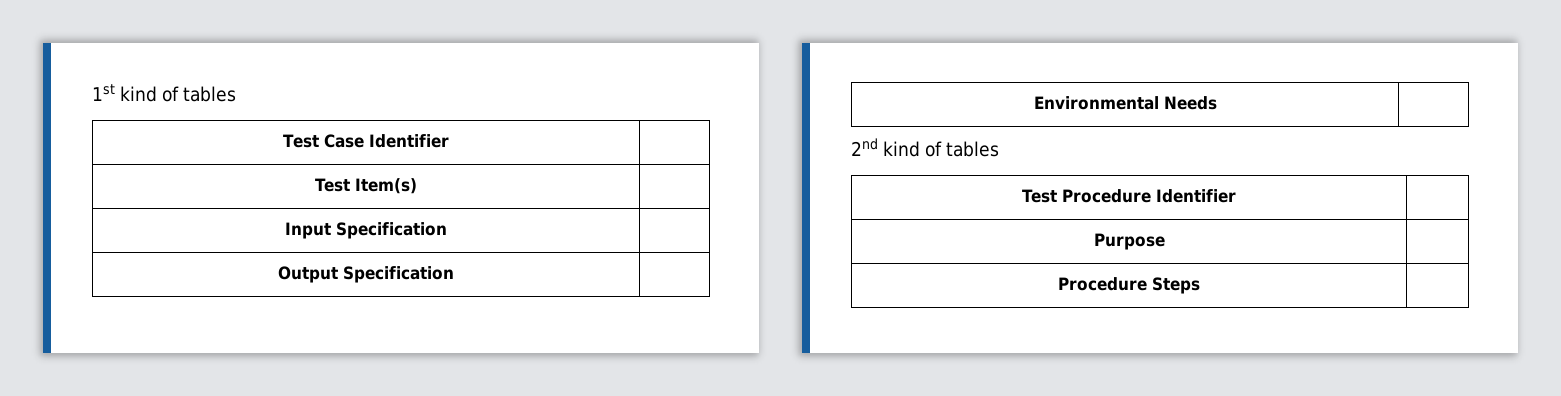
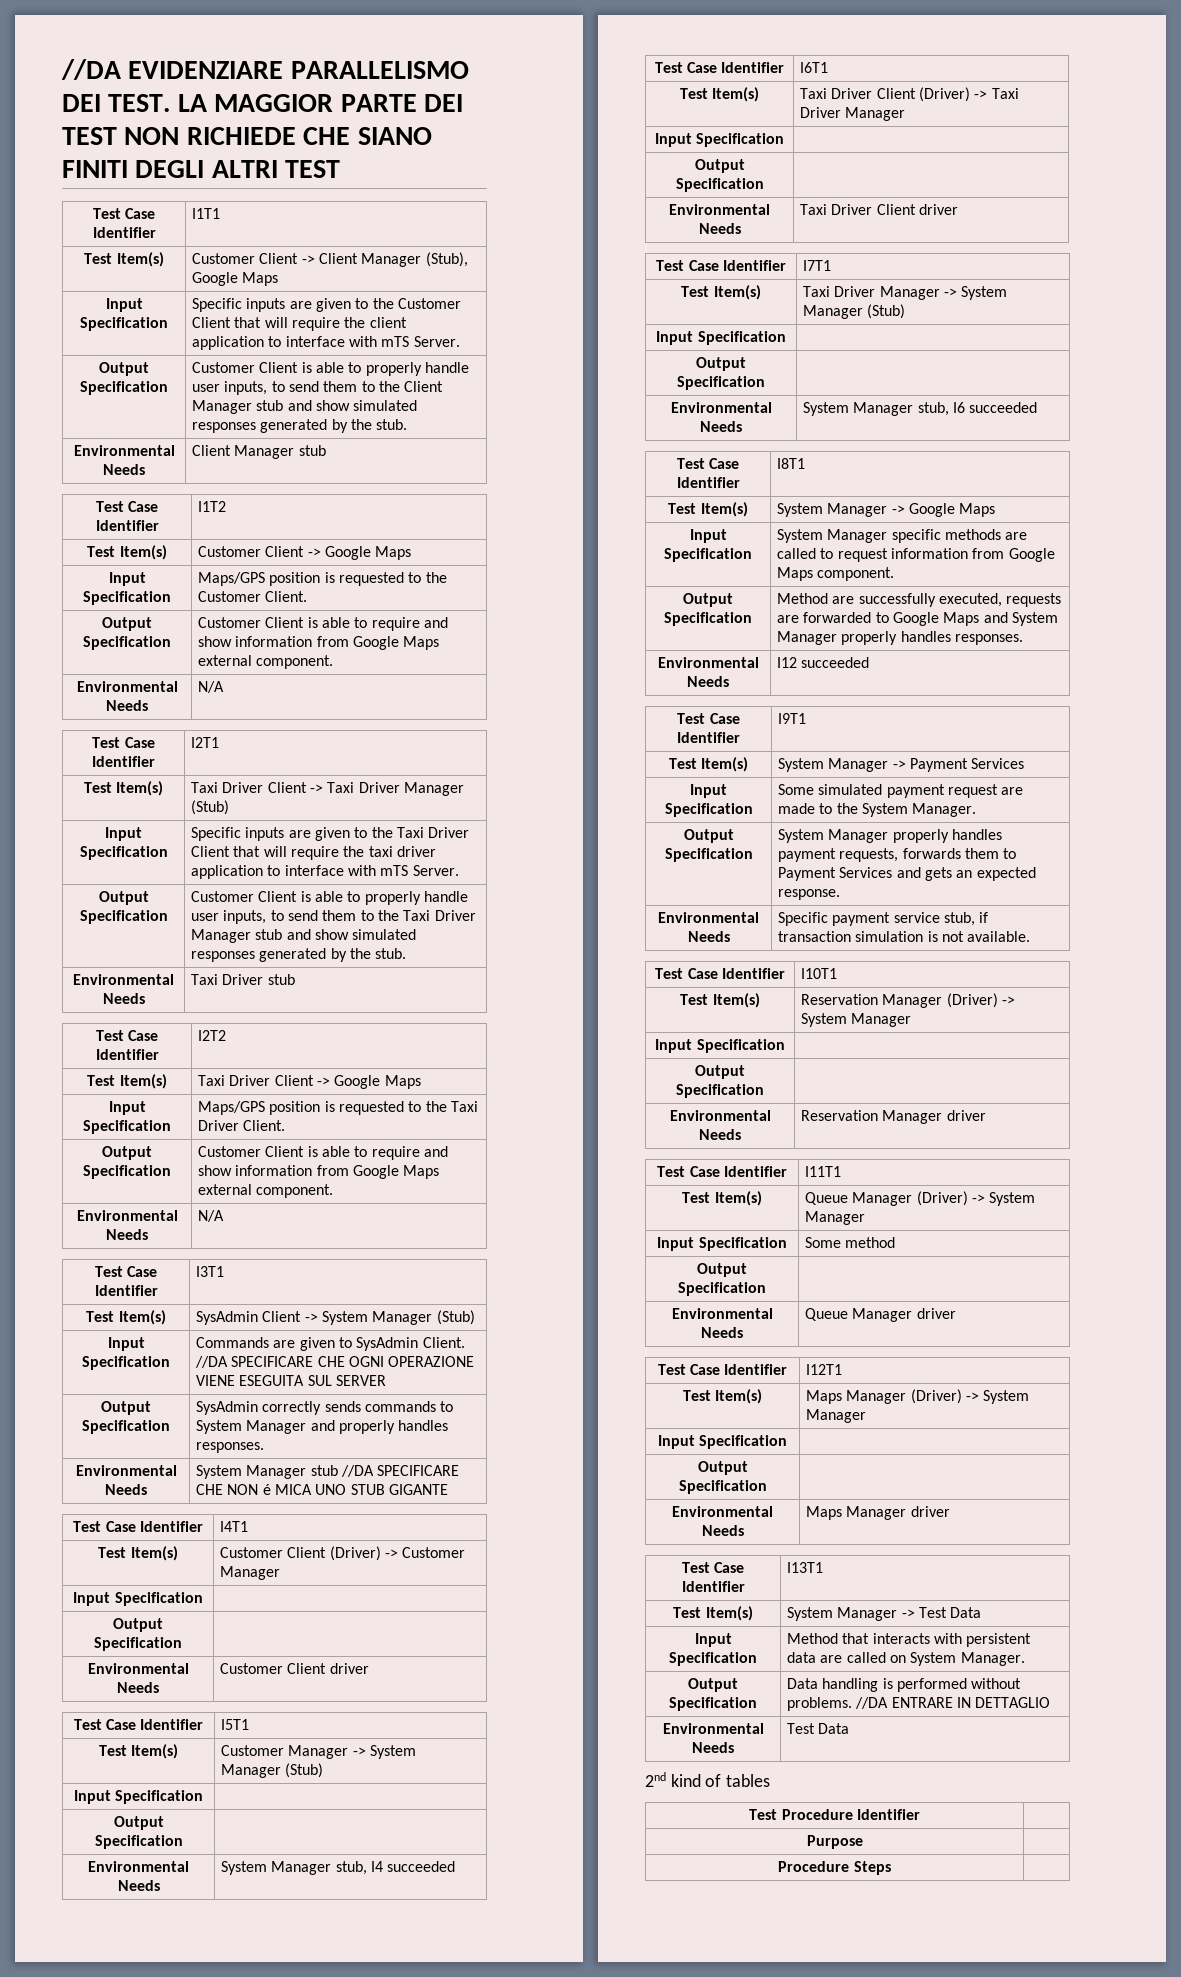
- 1st kind of tables
- Test Case Identifier |
- Test Item(s) |
+ //DA EVIDENZIARE PARALLELISMO DEI TEST. LA MAGGIOR PARTE DEI TEST NON RICHIEDE CHE SIANO FINITI DEGLI ALTRI TEST
+ Test Case Identifier | I1T1
+ Test Item(s) | Customer Client -> Client Manager (Stub), Google Maps
+ Input Specification | Specific inputs are given to the Customer Client that will require the client application to interface with mTS Server.
+ Output Specification | Customer Client is able to properly handle user inputs, to send them to the Client Manager stub and show simulated responses generated by the stub.
+ Environmental Needs | Client Manager stub
+ Test Case Identifier | I1T2
+ Test Item(s) | Customer Client -> Google Maps
+ Input Specification | Maps/GPS position is requested to the Customer Client.
+ Output Specification | Customer Client is able to require and show information from Google Maps external component.
+ Environmental Needs | N/A
+ Test Case Identifier | I2T1
+ Test Item(s) | Taxi Driver Client -> Taxi Driver Manager (Stub)
+ Input Specification | Specific inputs are given to the Taxi Driver Client that will require the taxi driver application to interface with mTS Server.
+ Output Specification | Customer Client is able to properly handle user inputs, to send them to the Taxi Driver Manager stub and show simulated responses generated by the stub.
+ Environmental Needs | Taxi Driver stub
+ Test Case Identifier | I2T2
+ Test Item(s) | Taxi Driver Client -> Google Maps
+ Input Specification | Maps/GPS position is requested to the Taxi Driver Client.
+ Output Specification | Customer Client is able to require and show information from Google Maps external component.
+ Environmental Needs | N/A
+ Test Case Identifier | I3T1
+ Test Item(s) | SysAdmin Client -> System Manager (Stub)
+ Input Specification | Commands are given to SysAdmin Client. //DA SPECIFICARE CHE OGNI OPERAZIONE VIENE ESEGUITA SUL SERVER
+ Output Specification | SysAdmin correctly sends commands to System Manager and properly handles responses.
+ Environmental Needs | System Manager stub //DA SPECIFICARE CHE NON é MICA UNO STUB GIGANTE
+ Test Case Identifier | I4T1
+ Test Item(s) | Customer Client (Driver) -> Customer Manager
  Input Specification |
  Output Specification |
- Environmental Needs |
+ Environmental Needs | Customer Client driver
+ Test Case Identifier | I5T1
+ Test Item(s) | Customer Manager -> System Manager (Stub)
+ Input Specification |
+ Output Specification |
+ Environmental Needs | System Manager stub, I4 succeeded
+ Test Case Identifier | I6T1
+ Test Item(s) | Taxi Driver Client (Driver) -> Taxi Driver Manager
+ Input Specification |
+ Output Specification |
+ Environmental Needs | Taxi Driver Client driver
+ Test Case Identifier | I7T1
+ Test Item(s) | Taxi Driver Manager -> System Manager (Stub)
+ Input Specification |
+ Output Specification |
+ Environmental Needs | System Manager stub, I6 succeeded
+ Test Case Identifier | I8T1
+ Test Item(s) | System Manager -> Google Maps
+ Input Specification | System Manager specific methods are called to request information from Google Maps component.
+ Output Specification | Method are successfully executed, requests are forwarded to Google Maps and System Manager properly handles responses.
+ Environmental Needs | I12 succeeded
+ Test Case Identifier | I9T1
+ Test Item(s) | System Manager -> Payment Services
+ Input Specification | Some simulated payment request are made to the System Manager.
+ Output Specification | System Manager properly handles payment requests, forwards them to Payment Services and gets an expected response.
+ Environmental Needs | Specific payment service stub, if transaction simulation is not available.
+ Test Case Identifier | I10T1
+ Test Item(s) | Reservation Manager (Driver) -> System Manager
+ Input Specification |
+ Output Specification |
+ Environmental Needs | Reservation Manager driver
+ Test Case Identifier | I11T1
+ Test Item(s) | Queue Manager (Driver) -> System Manager
+ Input Specification | Some method
+ Output Specification |
+ Environmental Needs | Queue Manager driver
+ Test Case Identifier | I12T1
+ Test Item(s) | Maps Manager (Driver) -> System Manager
+ Input Specification |
+ Output Specification |
+ Environmental Needs | Maps Manager driver
+ Test Case Identifier | I13T1
+ Test Item(s) | System Manager -> Test Data
+ Input Specification | Method that interacts with persistent data are called on System Manager.
+ Output Specification | Data handling is performed without problems. //DA ENTRARE IN DETTAGLIO
+ Environmental Needs | Test Data

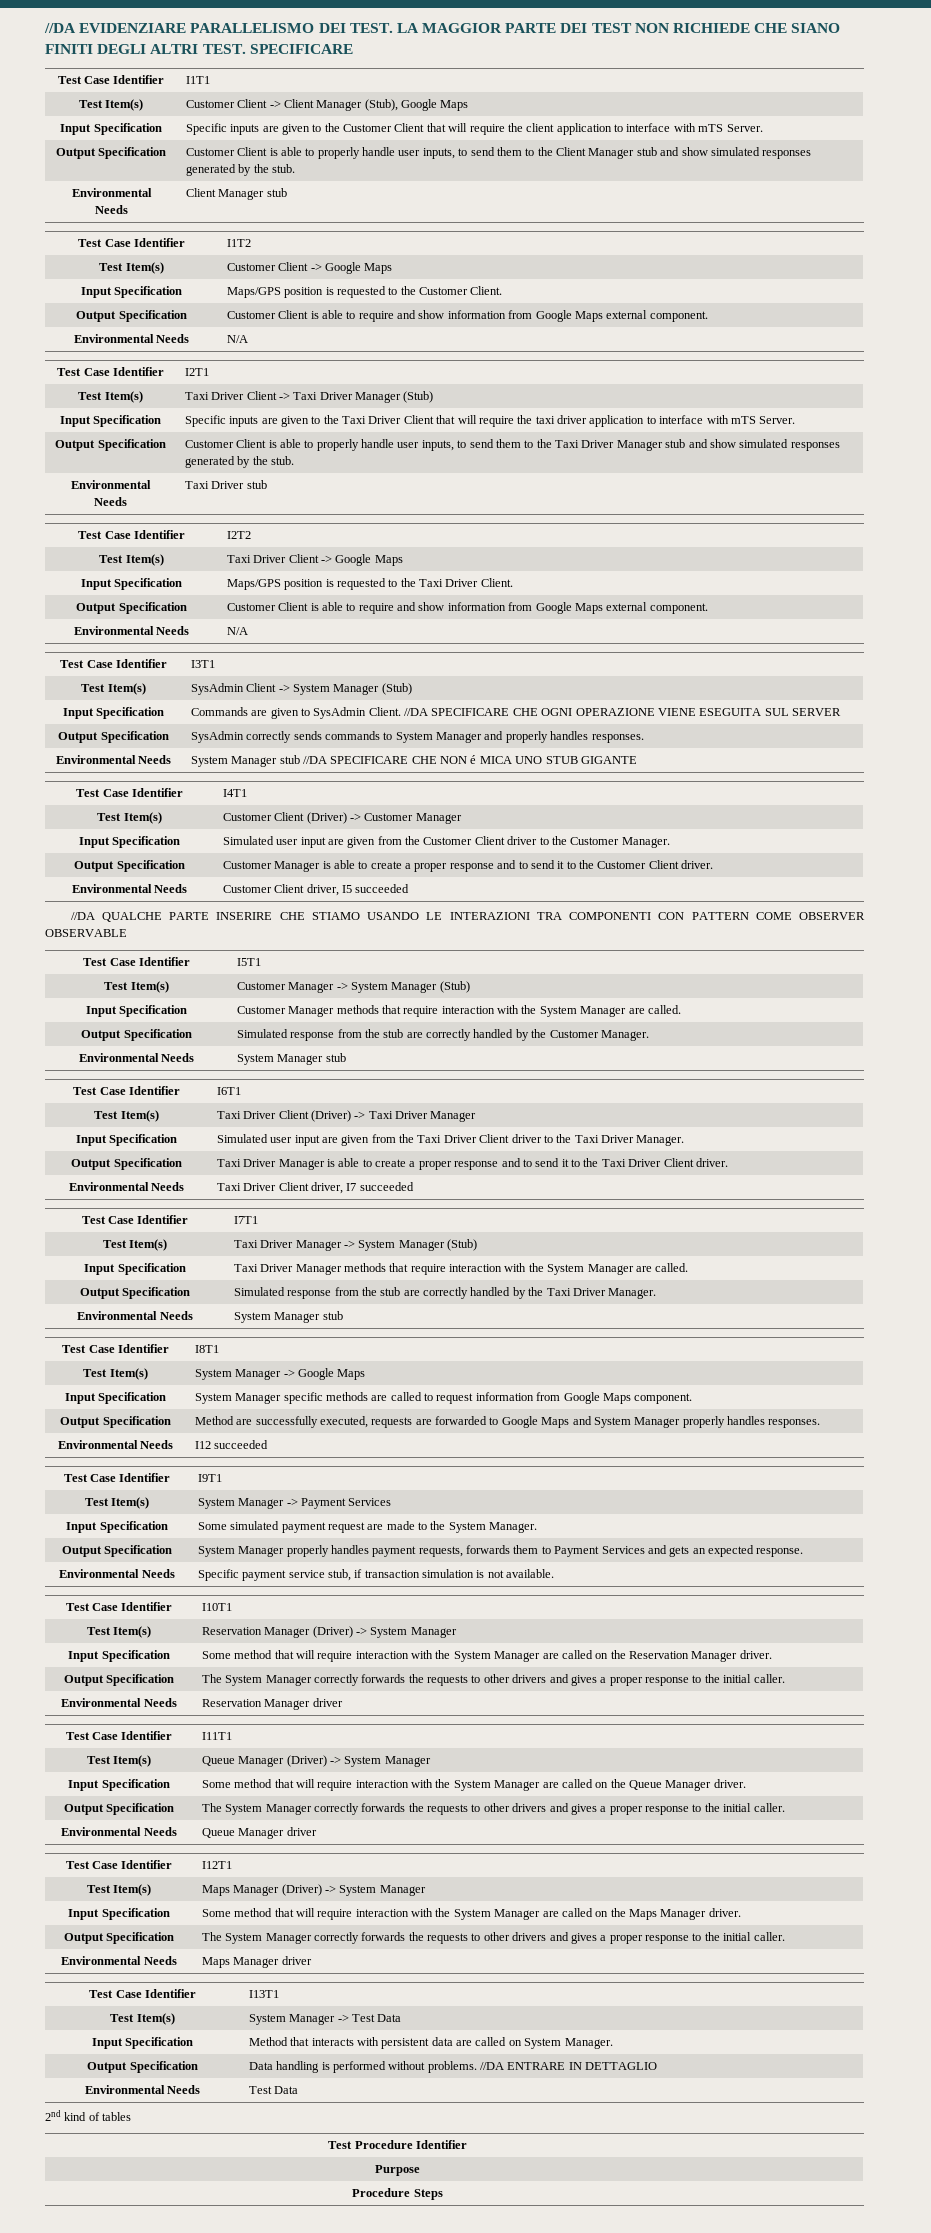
- LA MAGGIOR PARTE DEI TEST NON RICHIEDE CHE SIANO FINITI DEGLI ALTRI TEST
+ LA MAGGIOR PARTE DEI TEST NON RICHIEDE CHE SIANO FINITI DEGLI ALTRI TEST. SPECIFICARE
  Test Item(s) | Customer Client (Driver) -> Customer Manager
- Input Specification |
- Output Specification |
- Environmental Needs | Customer Client driver
+ Input Specification | Simulated user input are given from the Customer Client driver to the Customer Manager.
+ Output Specification | Customer Manager is able to create a proper response and to send it to the Customer Client driver.
+ Environmental Needs | Customer Client driver, I5 succeeded
+ //DA QUALCHE PARTE INSERIRE CHE STIAMO USANDO LE INTERAZIONI TRA COMPONENTI CON PATTERN COME OBSERVER OBSERVABLE
  Test Item(s) | Customer Manager -> System Manager (Stub)
- Input Specification |
- Output Specification |
- Environmental Needs | System Manager stub, I4 succeeded
+ Input Specification | Customer Manager methods that require interaction with the System Manager are called.
+ Output Specification | Simulated response from the stub are correctly handled by the Customer Manager.
+ Environmental Needs | System Manager stub
  Test Item(s) | Taxi Driver Client (Driver) -> Taxi Driver Manager
- Input Specification |
- Output Specification |
+ Input Specification | Simulated user input are given from the Taxi Driver Client driver to the Taxi Driver Manager.
+ Output Specification | Taxi Driver Manager is able to create a proper response and to send it to the Taxi Driver Client driver.
- Environmental Needs | Taxi Driver Client driver
+ Environmental Needs | Taxi Driver Client driver, I7 succeeded
  Test Item(s) | Taxi Driver Manager -> System Manager (Stub)
- Input Specification |
- Output Specification |
- Environmental Needs | System Manager stub, I6 succeeded
+ Input Specification | Taxi Driver Manager methods that require interaction with the System Manager are called.
+ Output Specification | Simulated response from the stub are correctly handled by the Taxi Driver Manager.
+ Environmental Needs | System Manager stub
  Test Item(s) | Reservation Manager (Driver) -> System Manager
- Input Specification |
- Output Specification |
+ Input Specification | Some method that will require interaction with the System Manager are called on the Reservation Manager driver.
+ Output Specification | The System Manager correctly forwards the requests to other drivers and gives a proper response to the initial caller.
- Input Specification | Some method
- Output Specification |
+ Input Specification | Some method that will require interaction with the System Manager are called on the Queue Manager driver.
+ Output Specification | The System Manager correctly forwards the requests to other drivers and gives a proper response to the initial caller.
  Test Item(s) | Maps Manager (Driver) -> System Manager
- Input Specification |
- Output Specification |
+ Input Specification | Some method that will require interaction with the System Manager are called on the Maps Manager driver.
+ Output Specification | The System Manager correctly forwards the requests to other drivers and gives a proper response to the initial caller.

